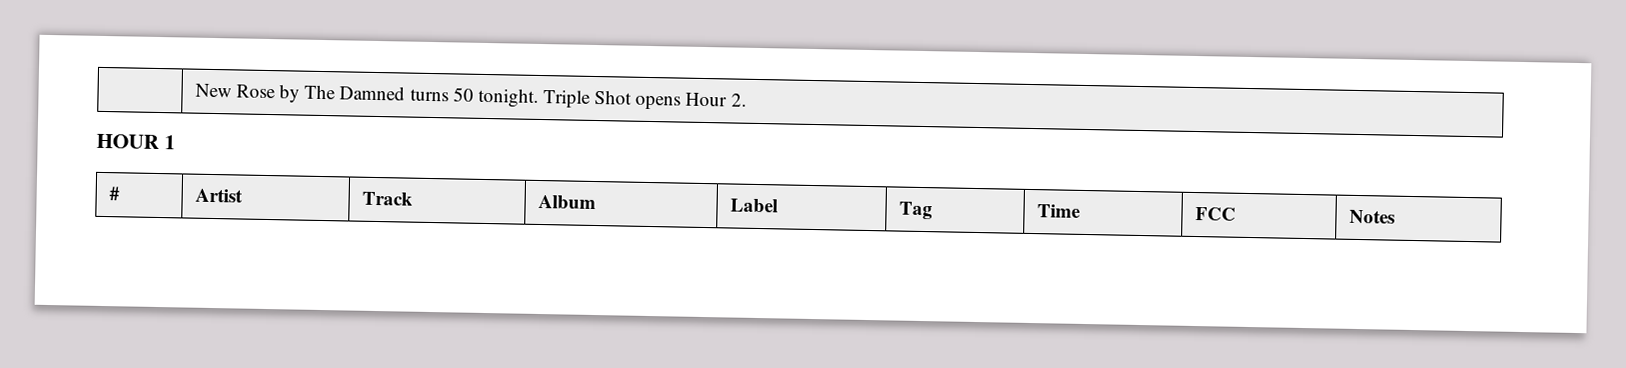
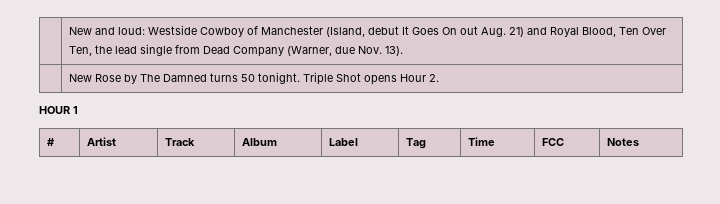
+ | New and loud: Westside Cowboy of Manchester (Island, debut It Goes On out Aug. 21) and Royal Blood, Ten Over Ten, the lead single from Dead Company (Warner, due Nov. 13).

